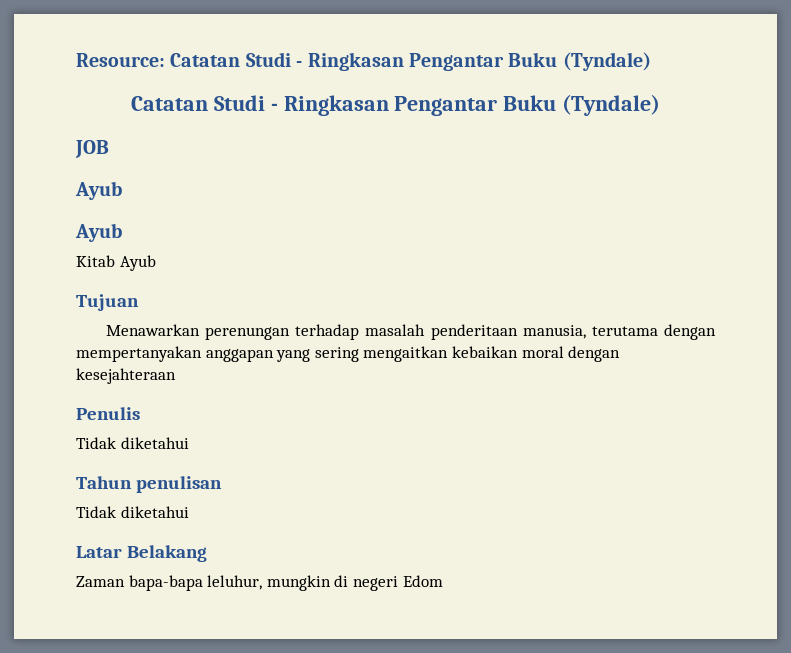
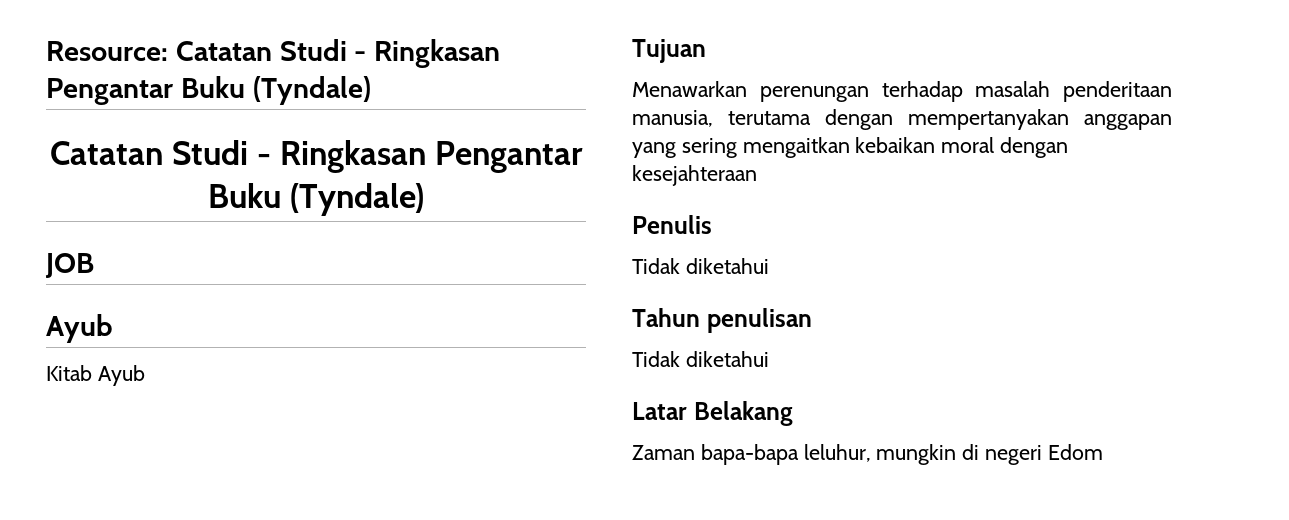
  JOB
- Ayub

